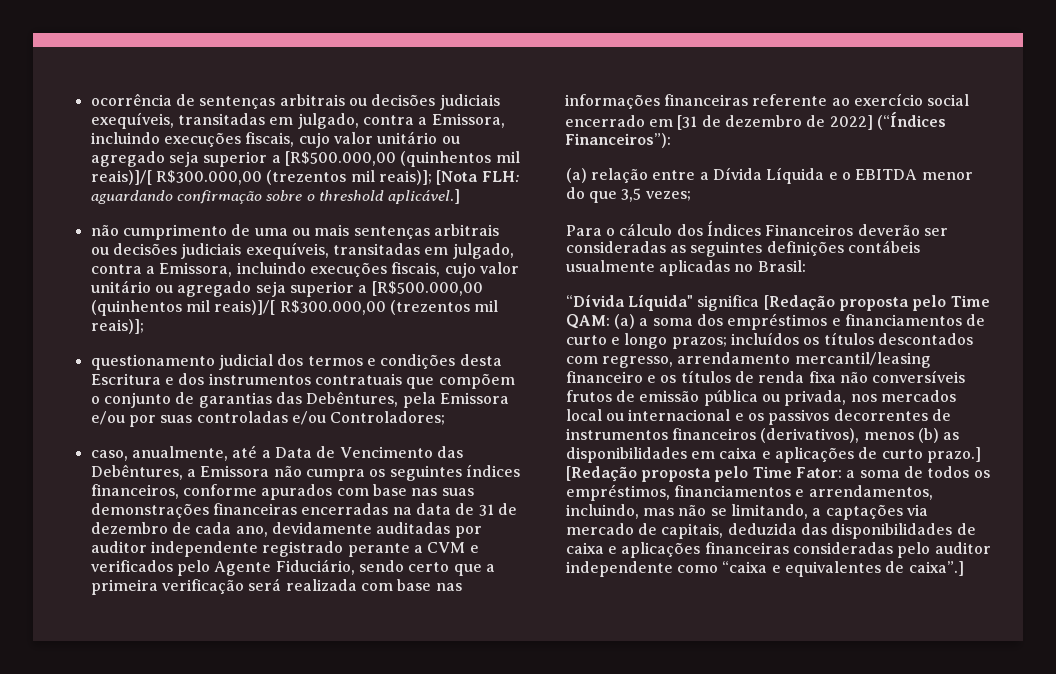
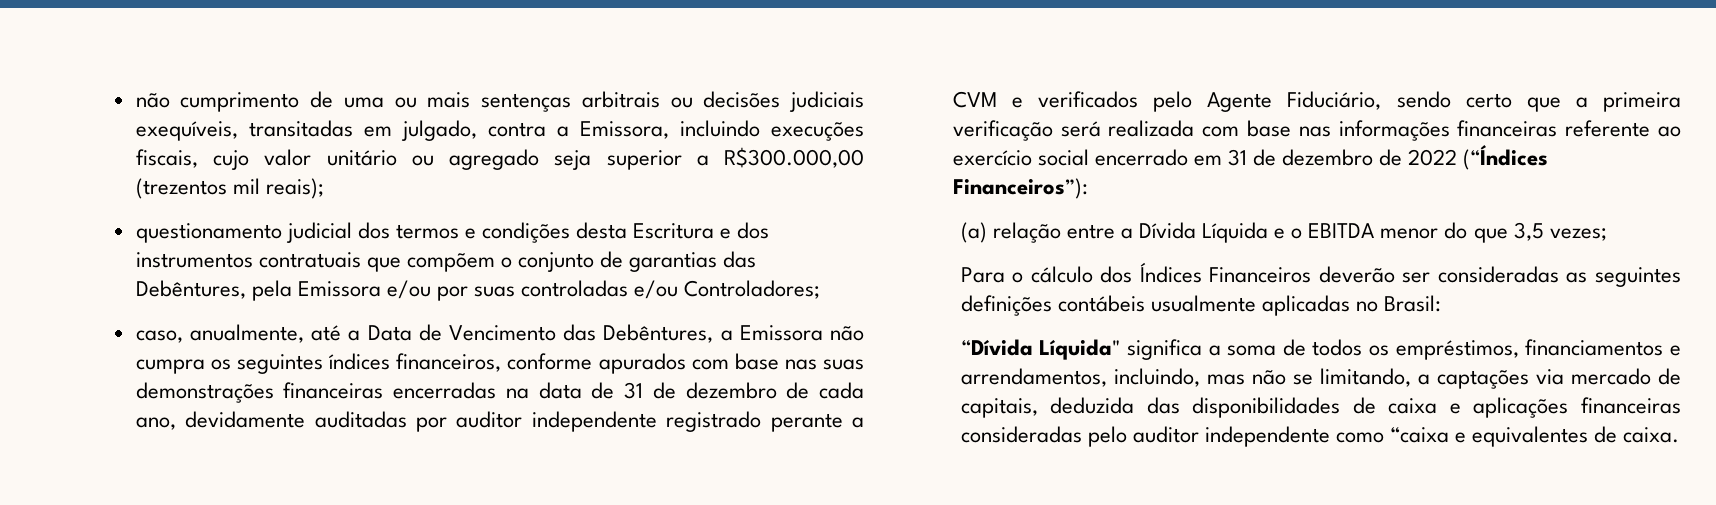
- ocorrência de sentenças arbitrais ou decisões judiciais exequíveis, transitadas em julgado, contra a Emissora, incluindo execuções fiscais, cujo valor unitário ou agregado seja superior a [R$500.000,00 (quinhentos mil reais)]/[ R$300.000,00 (trezentos mil reais)]; [Nota FLH: aguardando confirmação sobre o threshold aplicável.]
- não cumprimento de uma ou mais sentenças arbitrais ou decisões judiciais exequíveis, transitadas em julgado, contra a Emissora, incluindo execuções fiscais, cujo valor unitário ou agregado seja superior a [R$500.000,00 (quinhentos mil reais)]/[ R$300.000,00 (trezentos mil reais)];
+ não cumprimento de uma ou mais sentenças arbitrais ou decisões judiciais exequíveis, transitadas em julgado, contra a Emissora, incluindo execuções fiscais, cujo valor unitário ou agregado seja superior a R$300.000,00 (trezentos mil reais);
- caso, anualmente, até a Data de Vencimento das Debêntures, a Emissora não cumpra os seguintes índices financeiros, conforme apurados com base nas suas demonstrações financeiras encerradas na data de 31 de dezembro de cada ano, devidamente auditadas por auditor independente registrado perante a CVM e verificados pelo Agente Fiduciário, sendo certo que a primeira verificação será realizada com base nas informações financeiras referente ao exercício social encerrado em [31 de dezembro de 2022] (“Índices Financeiros”):
+ caso, anualmente, até a Data de Vencimento das Debêntures, a Emissora não cumpra os seguintes índices financeiros, conforme apurados com base nas suas demonstrações financeiras encerradas na data de 31 de dezembro de cada ano, devidamente auditadas por auditor independente registrado perante a CVM e verificados pelo Agente Fiduciário, sendo certo que a primeira verificação será realizada com base nas informações financeiras referente ao exercício social encerrado em 31 de dezembro de 2022 (“Índices Financeiros”):
- “Dívida Líquida" significa [Redação proposta pelo Time QAM: (a) a soma dos empréstimos e financiamentos de curto e longo prazos; incluídos os títulos descontados com regresso, arrendamento mercantil/leasing financeiro e os títulos de renda fixa não conversíveis frutos de emissão pública ou privada, nos mercados local ou internacional e os passivos decorrentes de instrumentos financeiros (derivativos), menos (b) as disponibilidades em caixa e aplicações de curto prazo.] [Redação proposta pelo Time Fator: a soma de todos os empréstimos, financiamentos e arrendamentos, incluindo, mas não se limitando, a captações via mercado de capitais, deduzida das disponibilidades de caixa e aplicações financeiras consideradas pelo auditor independente como “caixa e equivalentes de caixa”.]
+ “Dívida Líquida" significa a soma de todos os empréstimos, financiamentos e arrendamentos, incluindo, mas não se limitando, a captações via mercado de capitais, deduzida das disponibilidades de caixa e aplicações financeiras consideradas pelo auditor independente como “caixa e equivalentes de caixa.

